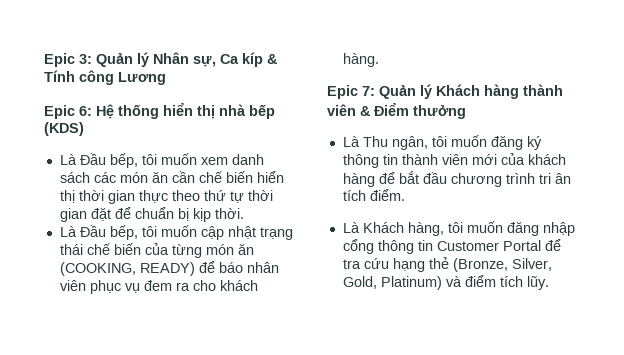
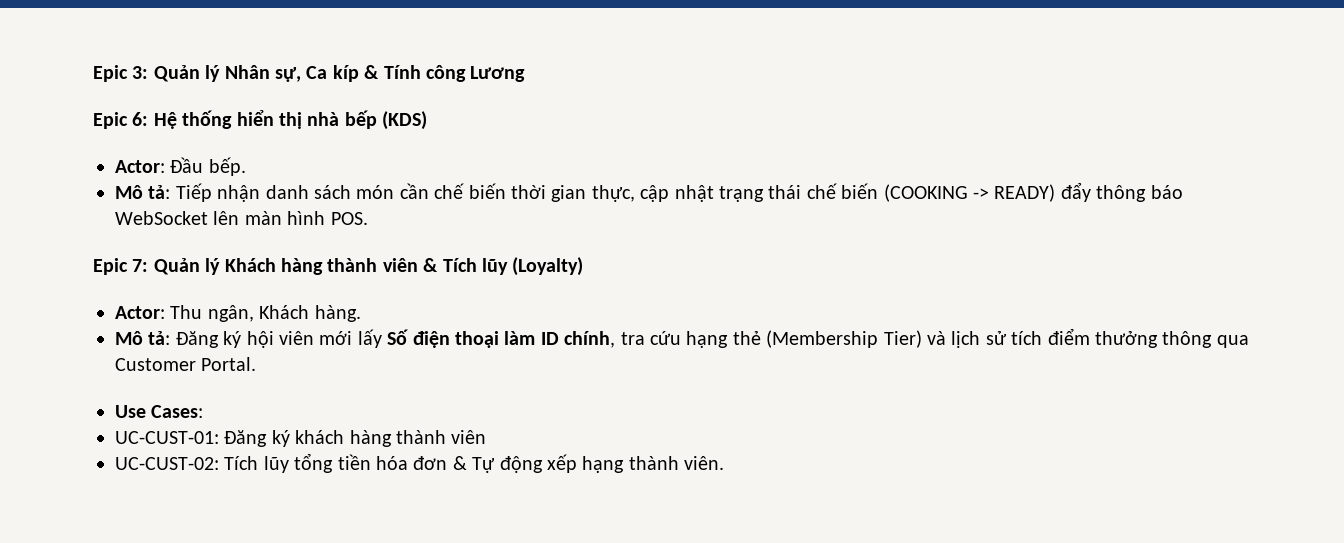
- Là Đầu bếp, tôi muốn xem danh sách các món ăn cần chế biến hiển thị thời gian thực theo thứ tự thời gian đặt để chuẩn bị kịp thời.
- Là Đầu bếp, tôi muốn cập nhật trạng thái chế biến của từng món ăn (COOKING, READY) để báo nhân viên phục vụ đem ra cho khách hàng.
+ Actor: Đầu bếp.
+ Mô tả: Tiếp nhận danh sách món cần chế biến thời gian thực, cập nhật trạng thái chế biến (COOKING -> READY) đẩy thông báo WebSocket lên màn hình POS.
- Epic 7: Quản lý Khách hàng thành viên & Điểm thưởng
- Là Thu ngân, tôi muốn đăng ký thông tin thành viên mới của khách hàng để bắt đầu chương trình tri ân tích điểm.
- Là Khách hàng, tôi muốn đăng nhập cổng thông tin Customer Portal để tra cứu hạng thẻ (Bronze, Silver, Gold, Platinum) và điểm tích lũy.
+ Epic 7: Quản lý Khách hàng thành viên & Tích lũy (Loyalty)
+ Actor: Thu ngân, Khách hàng.
+ Mô tả: Đăng ký hội viên mới lấy Số điện thoại làm ID chính, tra cứu hạng thẻ (Membership Tier) và lịch sử tích điểm thưởng thông qua Customer Portal.
+ Use Cases:
+ UC-CUST-01: Đăng ký khách hàng thành viên
+ UC-CUST-02: Tích lũy tổng tiền hóa đơn & Tự động xếp hạng thành viên.

